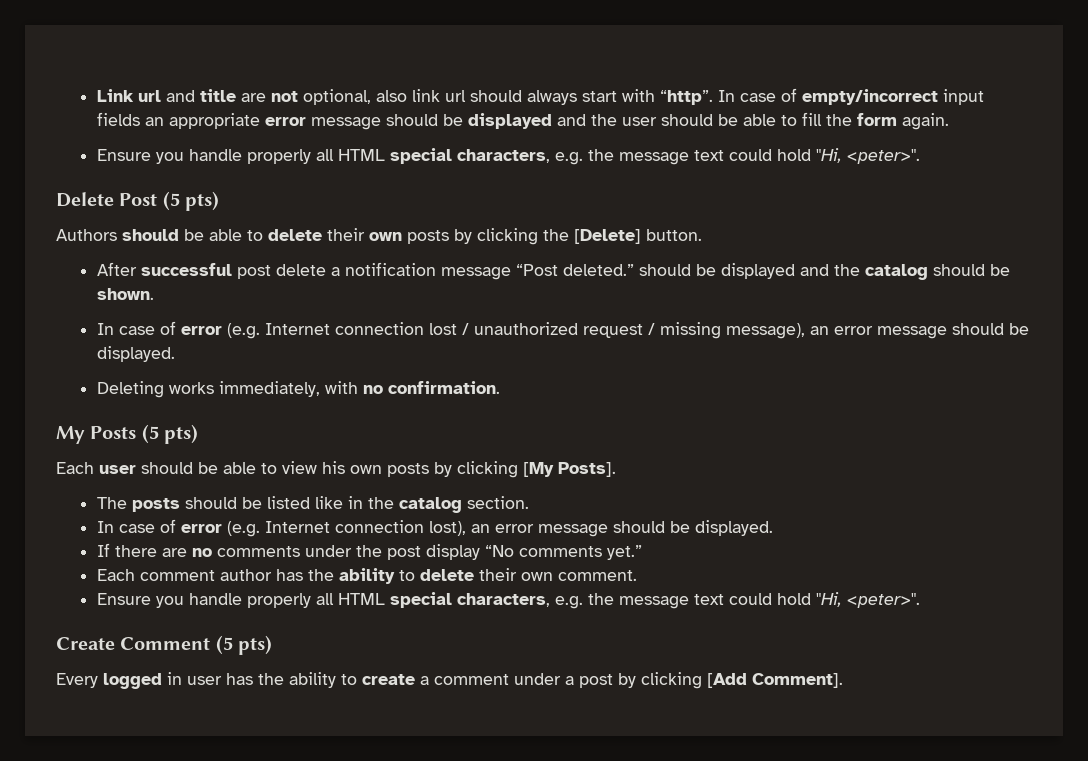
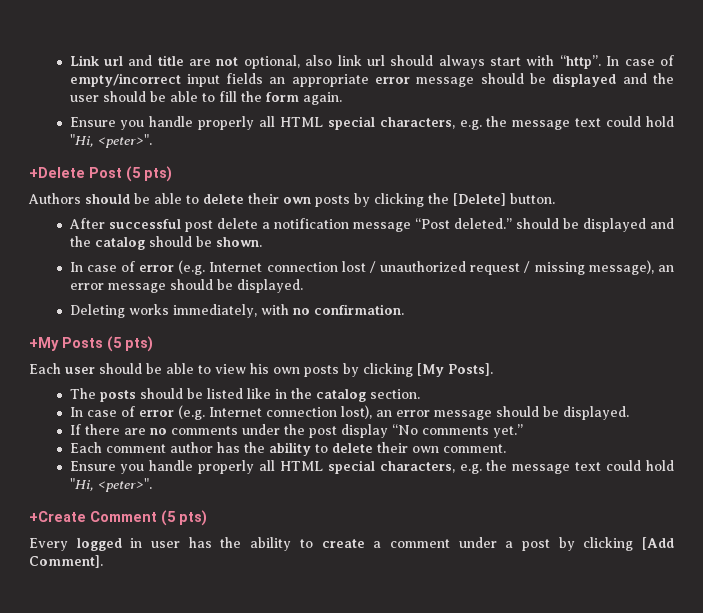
- Delete Post (5 pts)
+ +Delete Post (5 pts)
- My Posts (5 pts)
+ +My Posts (5 pts)
- Create Comment (5 pts)
+ +Create Comment (5 pts)

